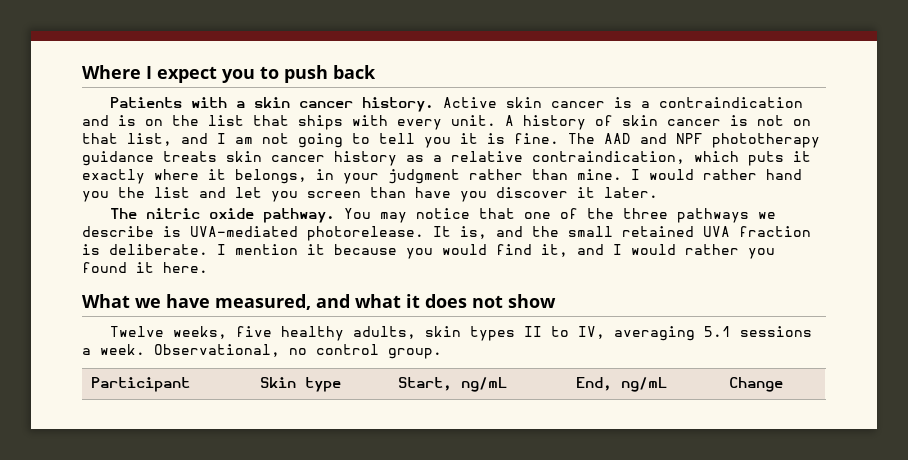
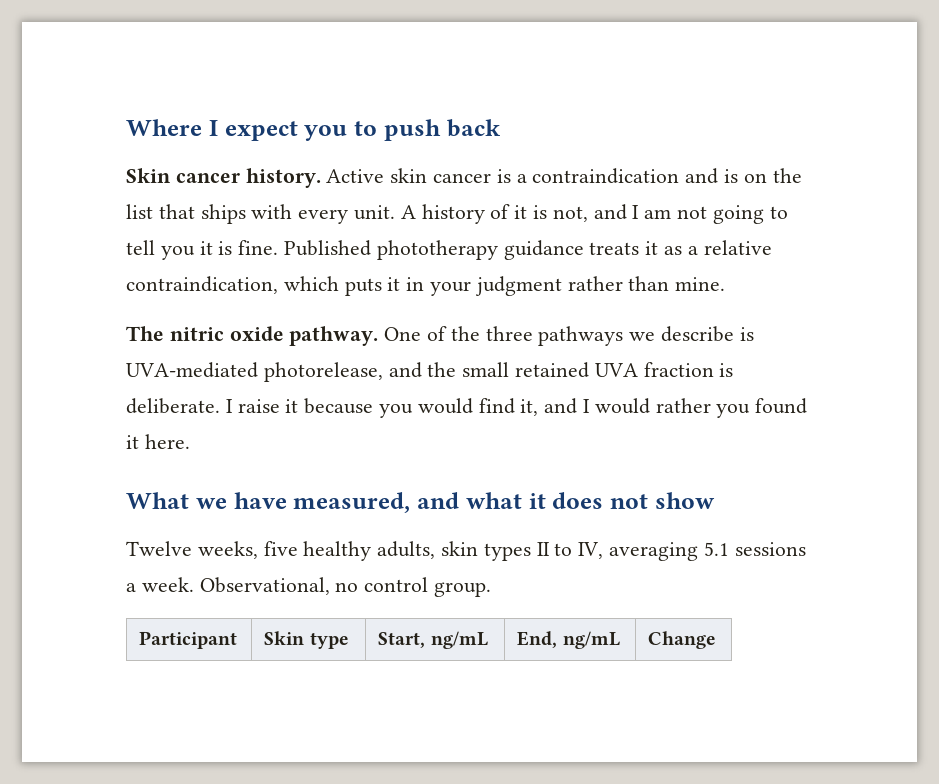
- Patients with a skin cancer history.
+ Skin cancer history.
- A history of skin cancer is not on that list, and I am not going to tell you it is fine.
+ A history of it is not, and I am not going to tell you it is fine.
- The AAD and NPF phototherapy guidance treats skin cancer history as a relative contraindication, which puts it exactly where it belongs, in your judgment rather than mine. I would rather hand you the list and let you screen than have you discover it later.
+ Published phototherapy guidance treats it as a relative contraindication, which puts it in your judgment rather than mine.
- You may notice that one of the three pathways we describe is UVA-mediated photorelease. It is, and the small retained UVA fraction is deliberate.
+ One of the three pathways we describe is UVA-mediated photorelease, and the small retained UVA fraction is deliberate.
- I mention it because you would find it, and I would rather you found it here.
+ I raise it because you would find it, and I would rather you found it here.

